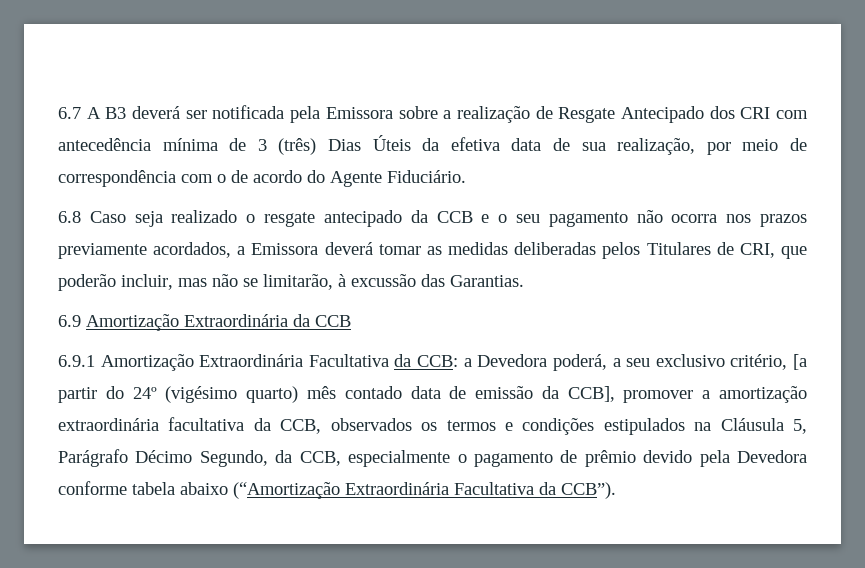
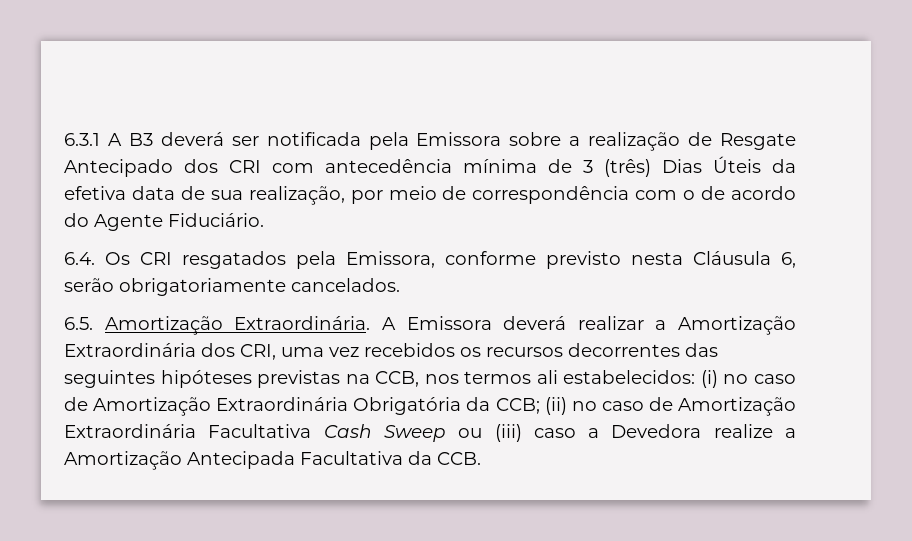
- 6.7 A B3 deverá ser notificada pela Emissora sobre a realização de Resgate Antecipado dos CRI com antecedência mínima de 3 (três) Dias Úteis da efetiva data de sua realização, por meio de correspondência com o de acordo do Agente Fiduciário.
+ 6.3.1 A B3 deverá ser notificada pela Emissora sobre a realização de Resgate Antecipado dos CRI com antecedência mínima de 3 (três) Dias Úteis da efetiva data de sua realização, por meio de correspondência com o de acordo do Agente Fiduciário.
- 6.8 Caso seja realizado o resgate antecipado da CCB e o seu pagamento não ocorra nos prazos previamente acordados, a Emissora deverá tomar as medidas deliberadas pelos Titulares de CRI, que poderão incluir, mas não se limitarão, à excussão das Garantias.
- 6.9 Amortização Extraordinária da CCB
- 6.9.1 Amortização Extraordinária Facultativa da CCB: a Devedora poderá, a seu exclusivo critério, [a partir do 24º (vigésimo quarto) mês contado data de emissão da CCB], promover a amortização extraordinária facultativa da CCB, observados os termos e condições estipulados na Cláusula 5, Parágrafo Décimo Segundo, da CCB, especialmente o pagamento de prêmio devido pela Devedora conforme tabela abaixo (“Amortização Extraordinária Facultativa da CCB”).
+ 6.4. Os CRI resgatados pela Emissora, conforme previsto nesta Cláusula 6, serão obrigatoriamente cancelados.
+ 6.5. Amortização Extraordinária. A Emissora deverá realizar a Amortização Extraordinária dos CRI, uma vez recebidos os recursos decorrentes das seguintes hipóteses previstas na CCB, nos termos ali estabelecidos: (i) no caso de Amortização Extraordinária Obrigatória da CCB; (ii) no caso de Amortização Extraordinária Facultativa Cash Sweep ou (iii) caso a Devedora realize a Amortização Antecipada Facultativa da CCB.

